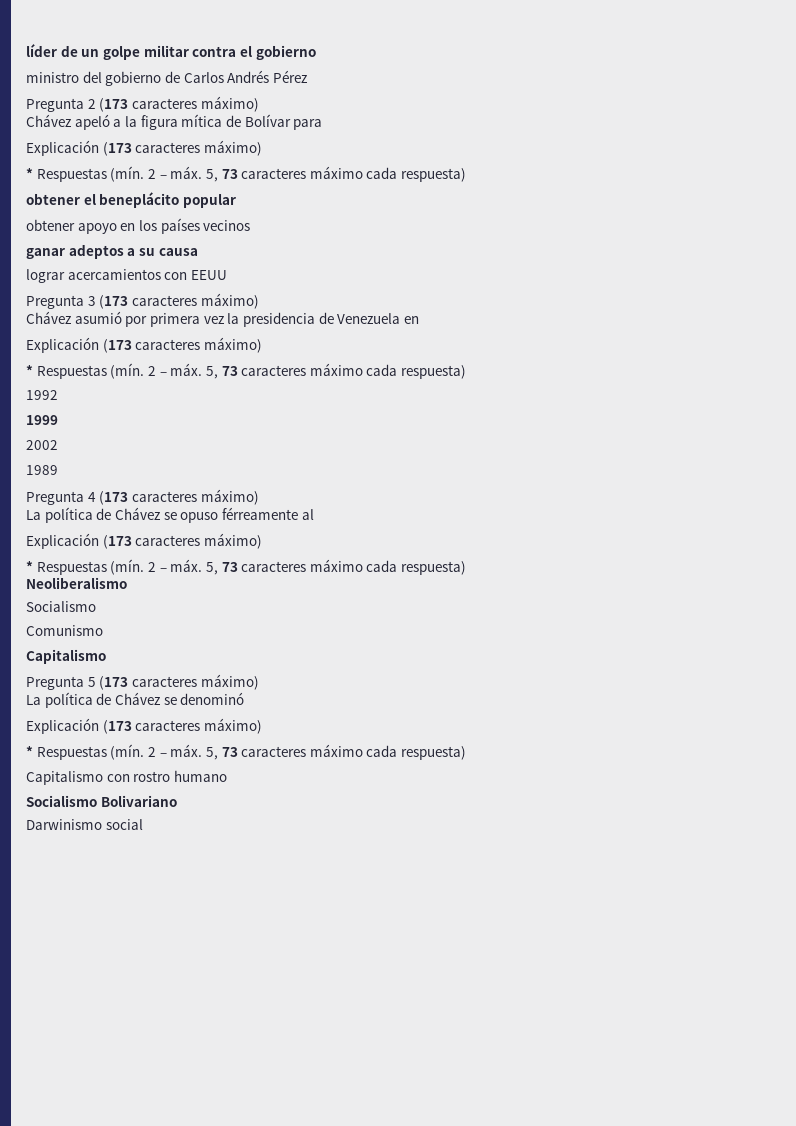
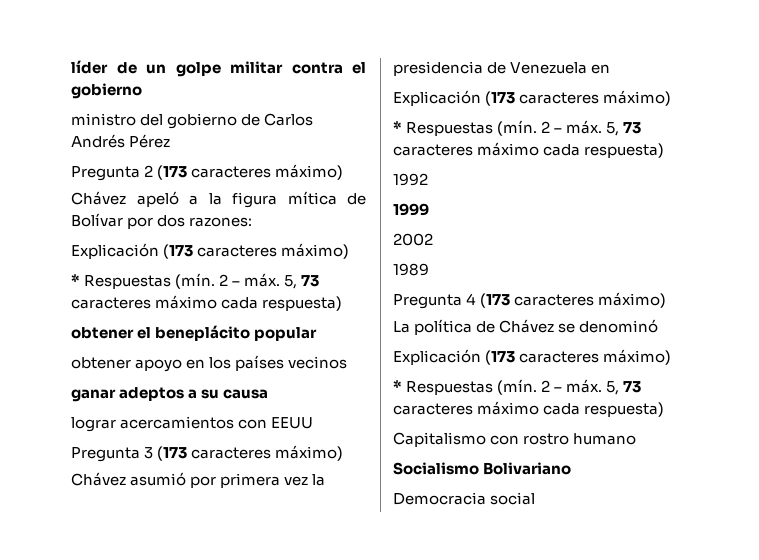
- Chávez apeló a la figura mítica de Bolívar para
+ Chávez apeló a la figura mítica de Bolívar por dos razones:
- La política de Chávez se opuso férreamente al
- Explicación (173 caracteres máximo)
- * Respuestas (mín. 2 – máx. 5, 73 caracteres máximo cada respuesta)
- Neoliberalismo
- Socialismo
- Comunismo
- Capitalismo
- Pregunta 5 (173 caracteres máximo)
- Darwinismo social
+ Democracia social

